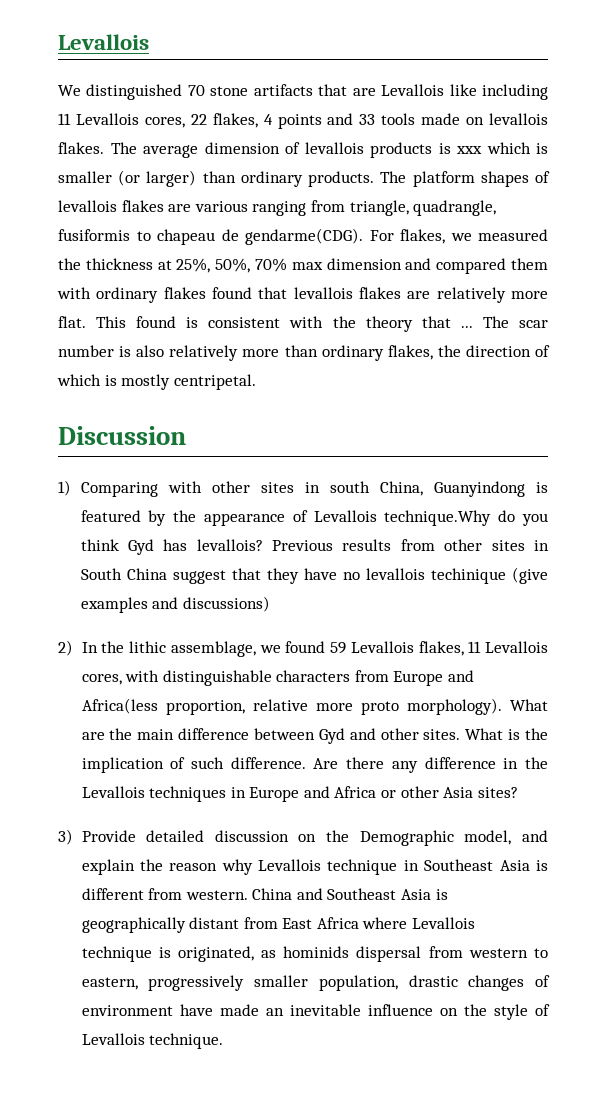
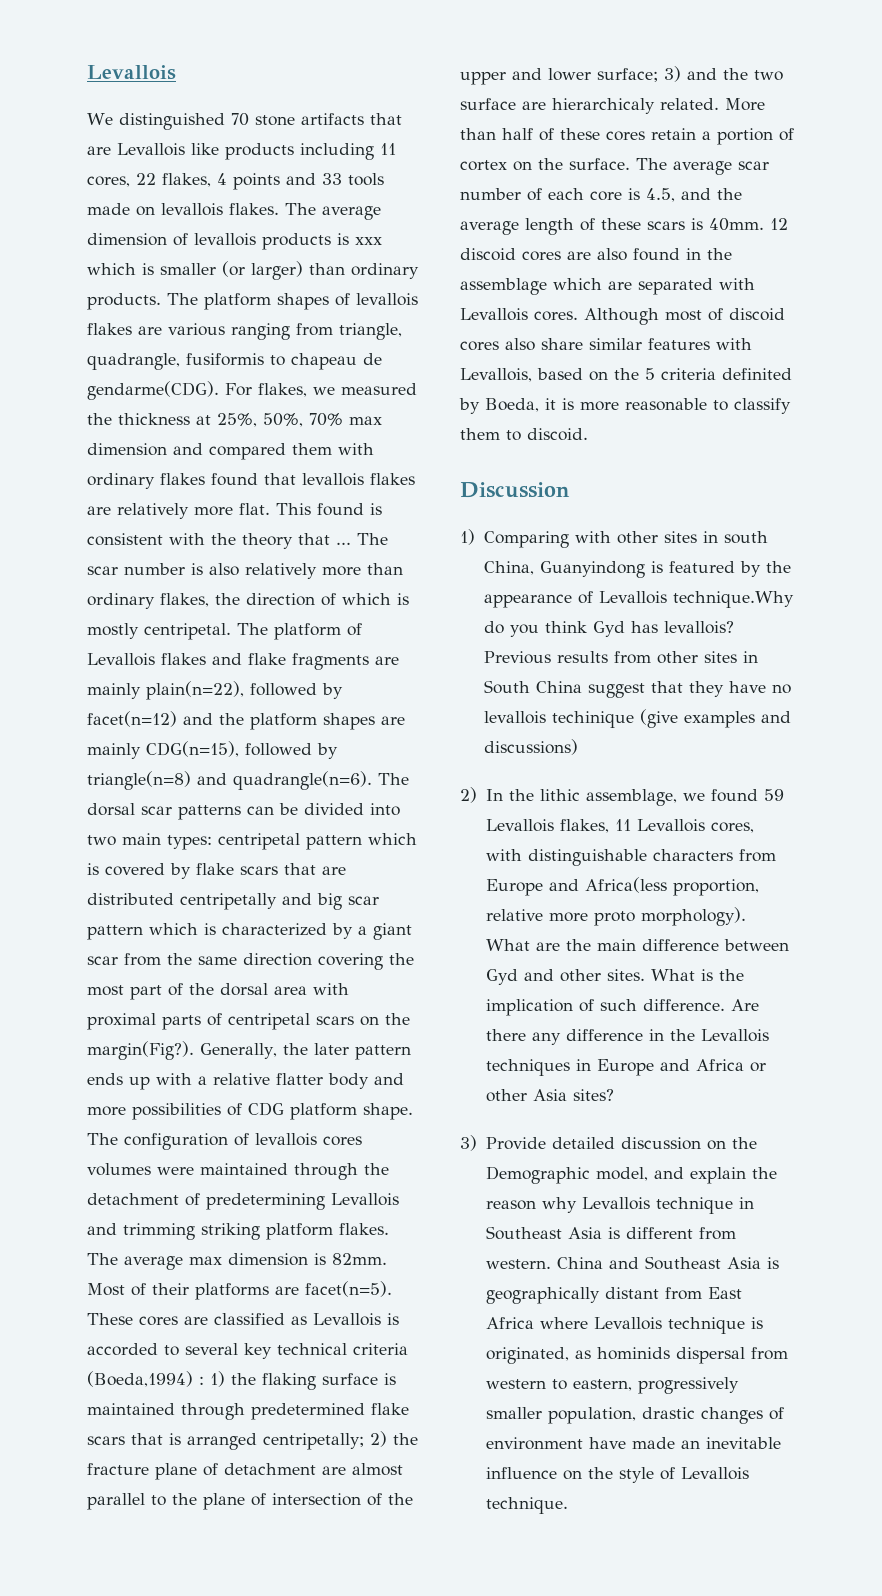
- We distinguished 70 stone artifacts that are Levallois like including 11 Levallois cores, 22 flakes, 4 points and 33 tools made on levallois flakes.
+ We distinguished 70 stone artifacts that are Levallois like products including 11 cores, 22 flakes, 4 points and 33 tools made on levallois flakes.
+ The platform of Levallois flakes and flake fragments are mainly plain(n=22), followed by facet(n=12) and the platform shapes are mainly CDG(n=15), followed by triangle(n=8) and quadrangle(n=6). The dorsal scar patterns can be divided into two main types: centripetal pattern which is covered by flake scars that are distributed centripetally and big scar pattern which is characterized by a giant scar from the same direction covering the most part of the dorsal area with proximal parts of centripetal scars on the margin(Fig?). Generally, the later pattern ends up with a relative flatter body and more possibilities of CDG platform shape. The configuration of levallois cores volumes were maintained through the detachment of predetermining Levallois and trimming striking platform flakes. The average max dimension is 82mm. Most of their platforms are facet(n=5). These cores are classified as Levallois is accorded to several key technical criteria (Boeda,1994) : 1) the flaking surface is maintained through predetermined flake scars that is arranged centripetally; 2) the fracture plane of detachment are almost parallel to the plane of intersection of the upper and lower surface; 3) and the two surface are hierarchicaly related. More than half of these cores retain a portion of cortex on the surface. The average scar number of each core is 4.5, and the average length of these scars is 40mm. 12 discoid cores are also found in the assemblage which are separated with Levallois cores. Although most of discoid cores also share similar features with Levallois, based on the 5 criteria definited by Boeda, it is more reasonable to classify them to discoid.

